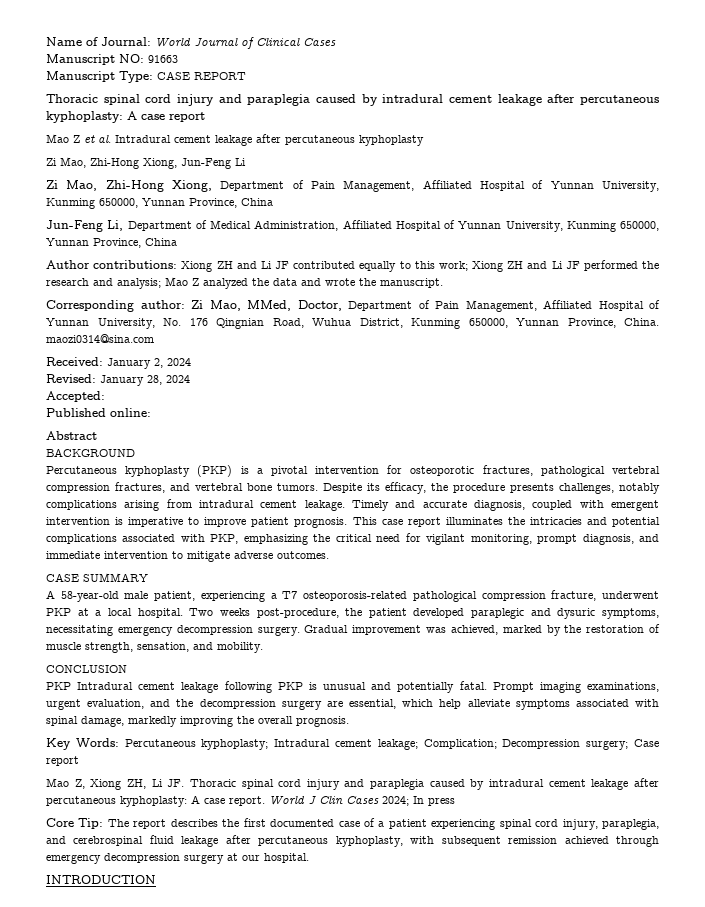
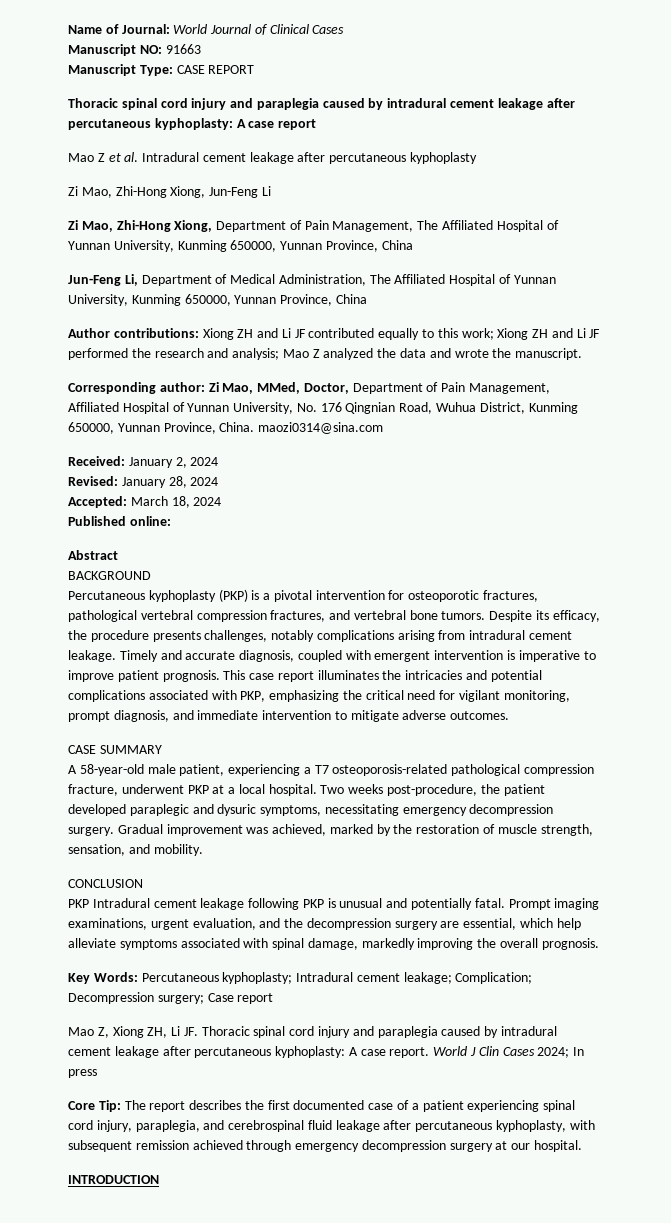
- Zi Mao, Zhi-Hong Xiong, Department of Pain Management, Affiliated Hospital of Yunnan University, Kunming 650000, Yunnan Province, China
+ Zi Mao, Zhi-Hong Xiong, Department of Pain Management, The Affiliated Hospital of Yunnan University, Kunming 650000, Yunnan Province, China
- Jun-Feng Li, Department of Medical Administration, Affiliated Hospital of Yunnan University, Kunming 650000, Yunnan Province, China
+ Jun-Feng Li, Department of Medical Administration, The Affiliated Hospital of Yunnan University, Kunming 650000, Yunnan Province, China
- Accepted:
+ Accepted: March 18, 2024

